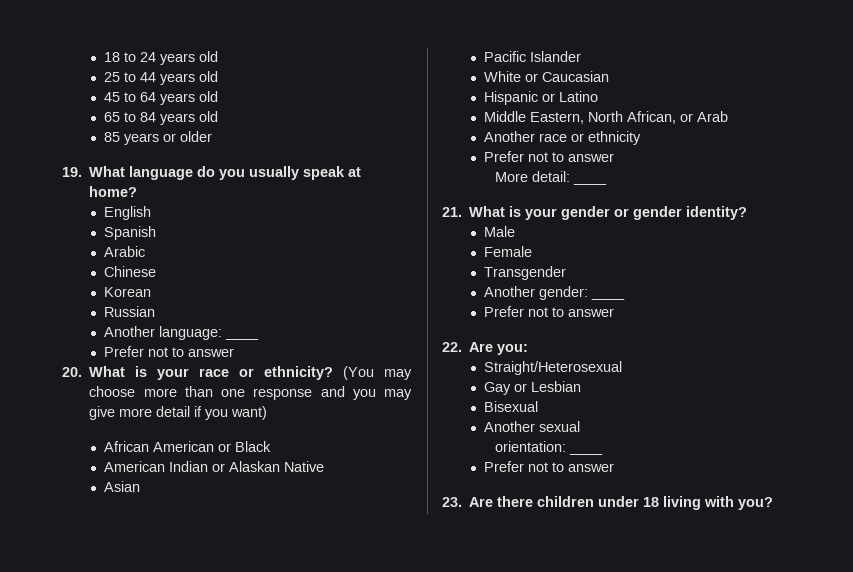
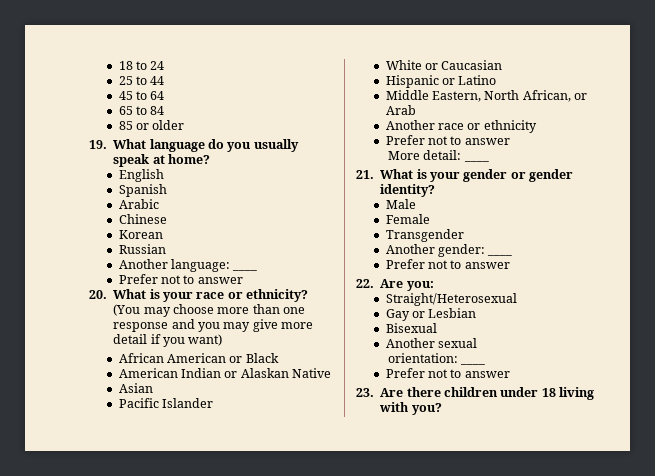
- 18 to 24 years old
+ 18 to 24
- 25 to 44 years old
+ 25 to 44
- 45 to 64 years old
+ 45 to 64
- 65 to 84 years old
+ 65 to 84
- 85 years or older
+ 85 or older

